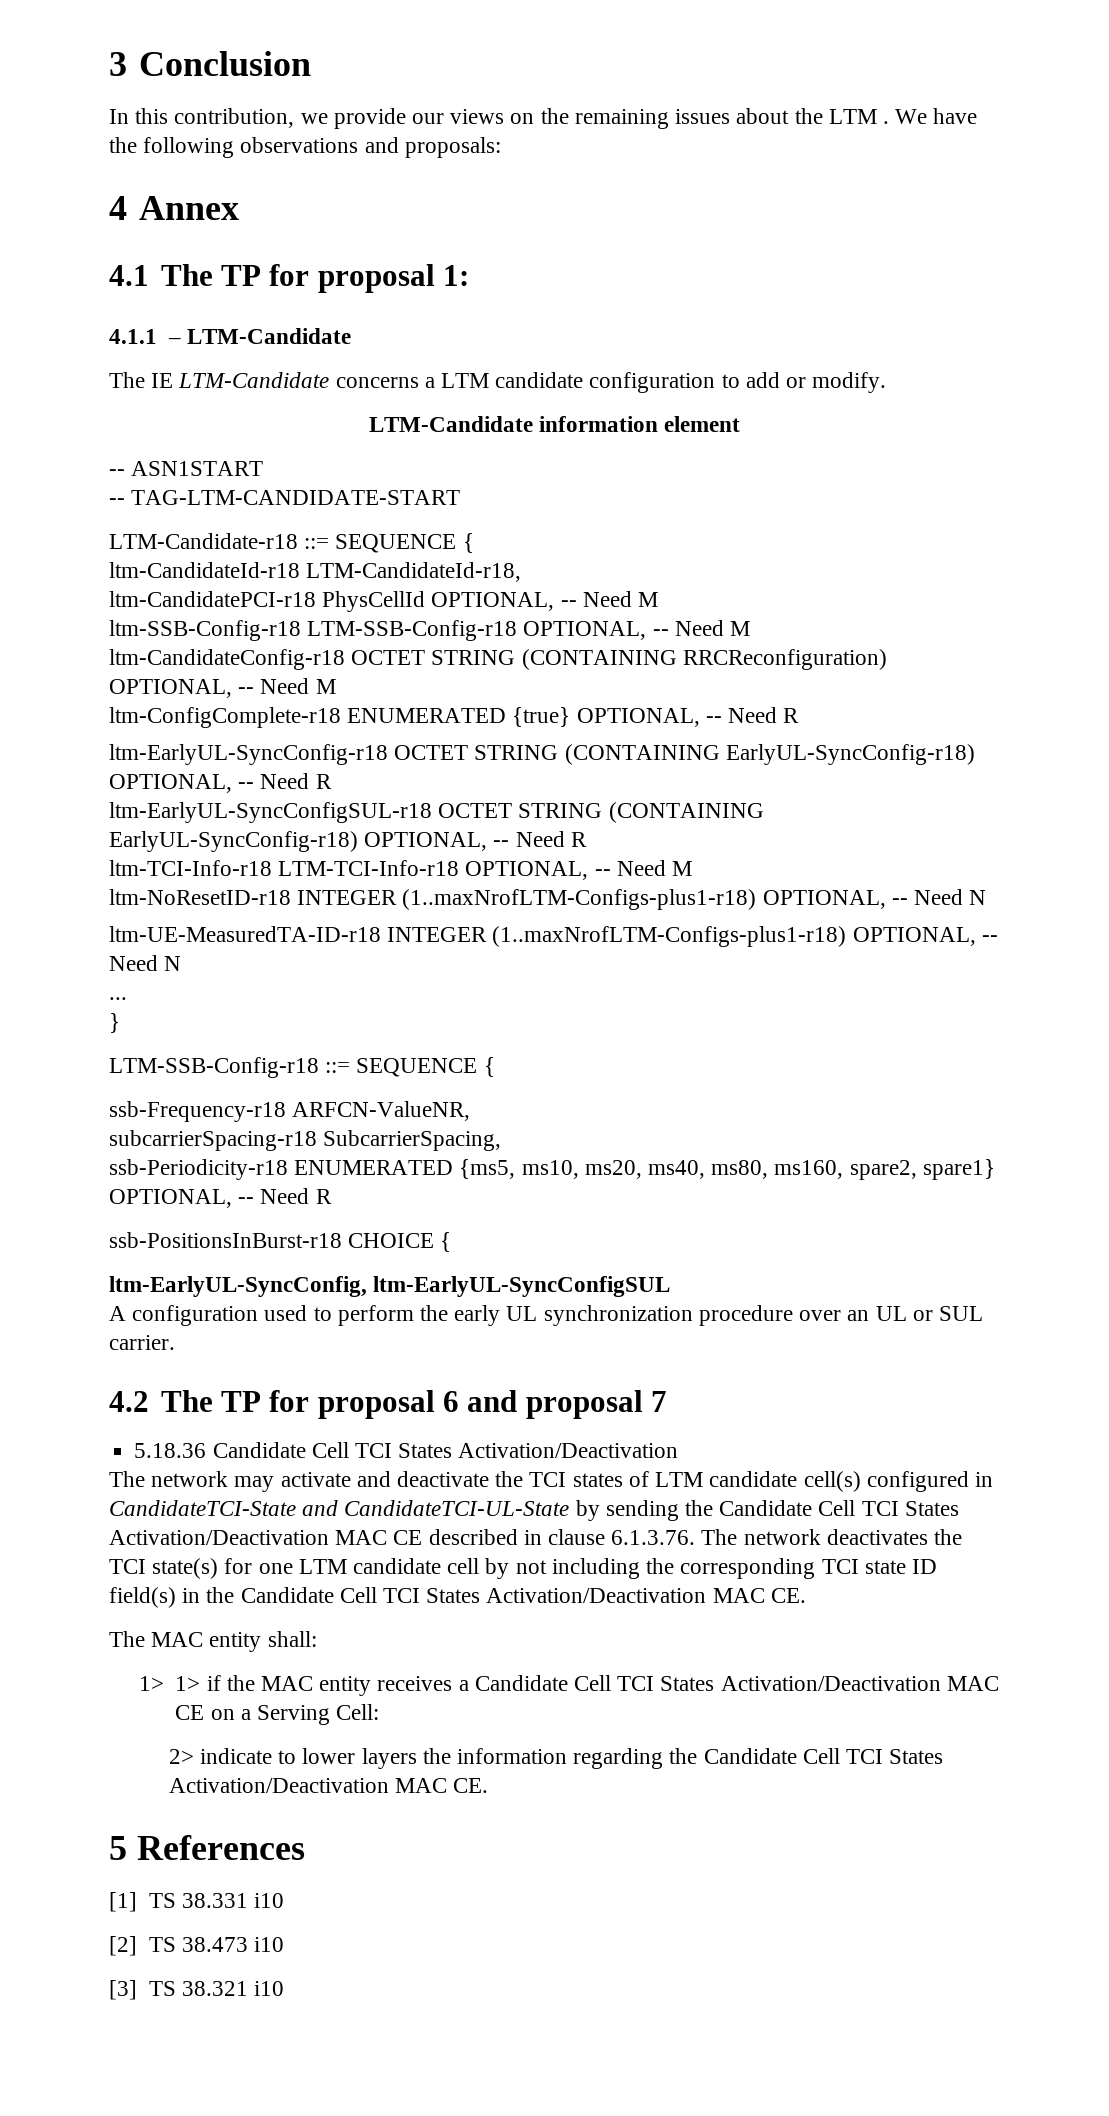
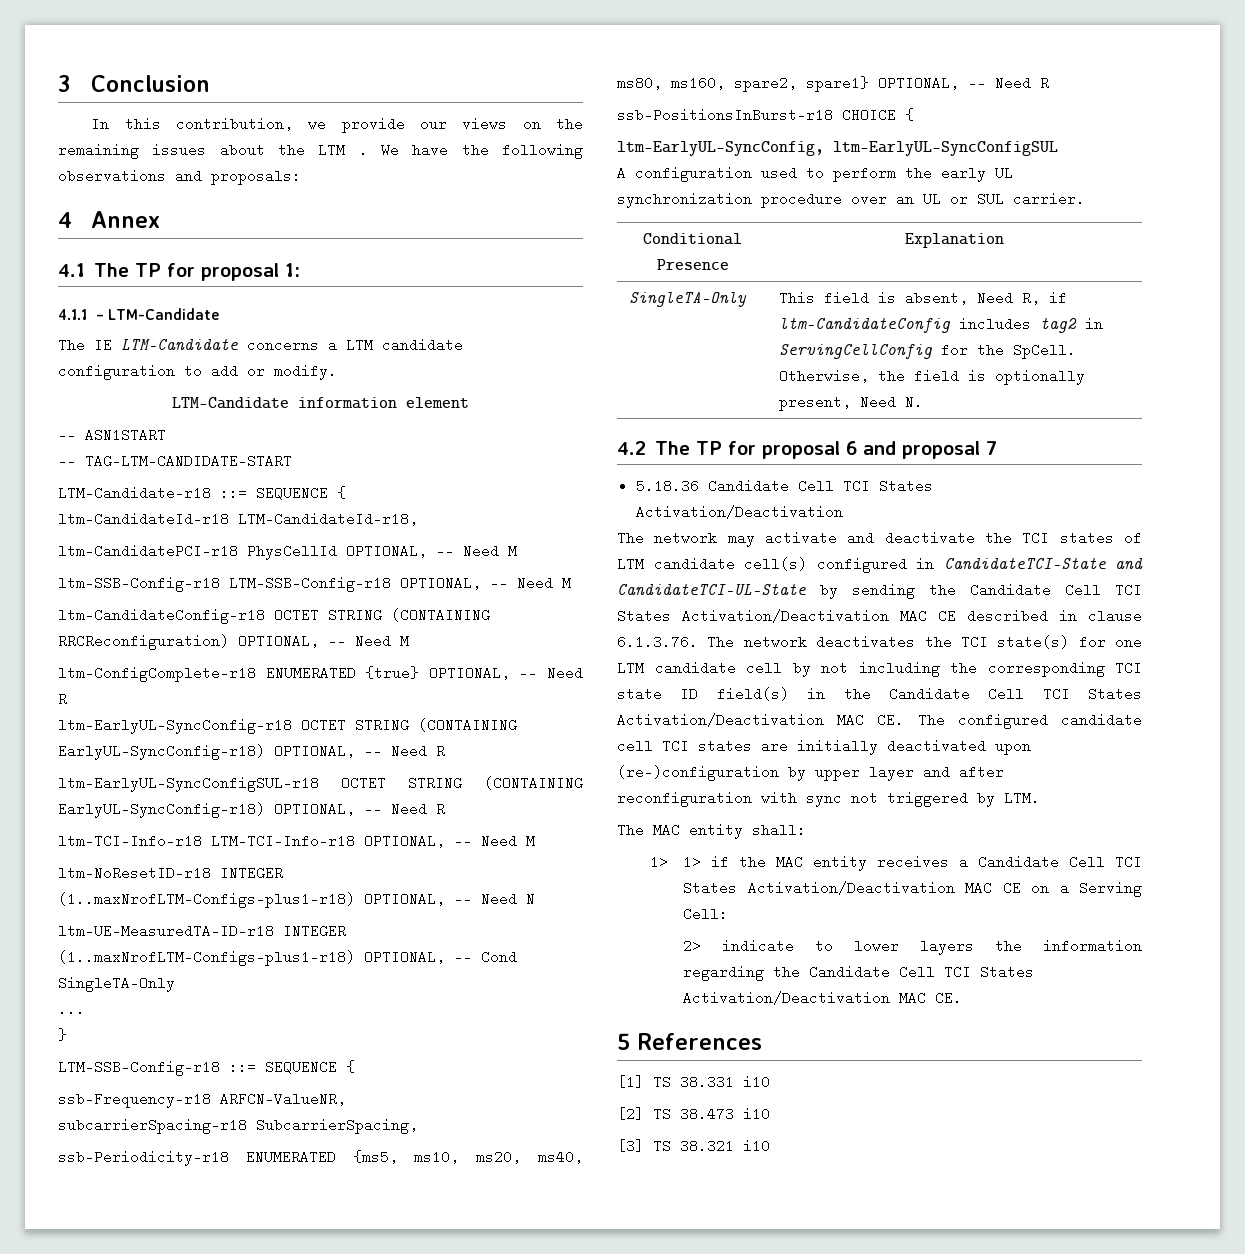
- ltm-UE-MeasuredTA-ID-r18 INTEGER (1..maxNrofLTM-Configs-plus1-r18) OPTIONAL, -- Need N
+ ltm-UE-MeasuredTA-ID-r18 INTEGER (1..maxNrofLTM-Configs-plus1-r18) OPTIONAL, -- Cond SingleTA-Only
+ Conditional Presence | Explanation
+ SingleTA-Only | This field is absent, Need R, if ltm-CandidateConfig includes tag2 in ServingCellConfig for the SpCell. Otherwise, the field is optionally present, Need N.
- The network may activate and deactivate the TCI states of LTM candidate cell(s) configured in CandidateTCI-State and CandidateTCI-UL-State by sending the Candidate Cell TCI States Activation/Deactivation MAC CE described in clause 6.1.3.76. The network deactivates the TCI state(s) for one LTM candidate cell by not including the corresponding TCI state ID field(s) in the Candidate Cell TCI States Activation/Deactivation MAC CE.
+ The network may activate and deactivate the TCI states of LTM candidate cell(s) configured in CandidateTCI-State and CandidateTCI-UL-State by sending the Candidate Cell TCI States Activation/Deactivation MAC CE described in clause 6.1.3.76. The network deactivates the TCI state(s) for one LTM candidate cell by not including the corresponding TCI state ID field(s) in the Candidate Cell TCI States Activation/Deactivation MAC CE. The configured candidate cell TCI states are initially deactivated upon (re-)configuration by upper layer and after reconfiguration with sync not triggered by LTM.

